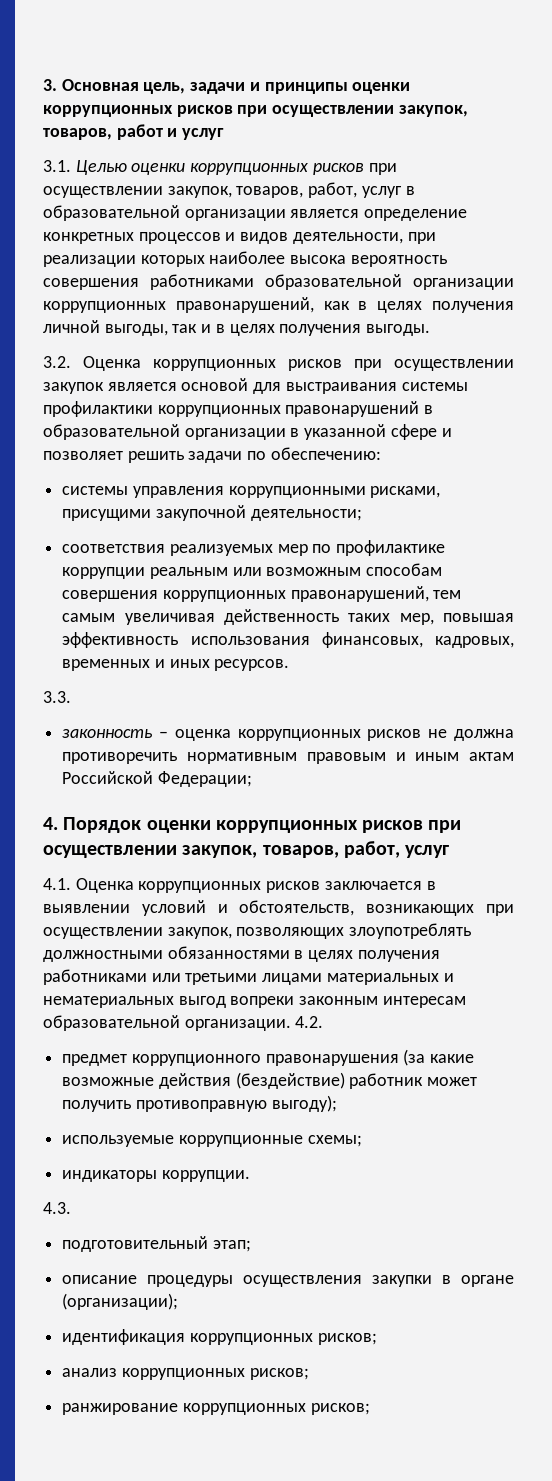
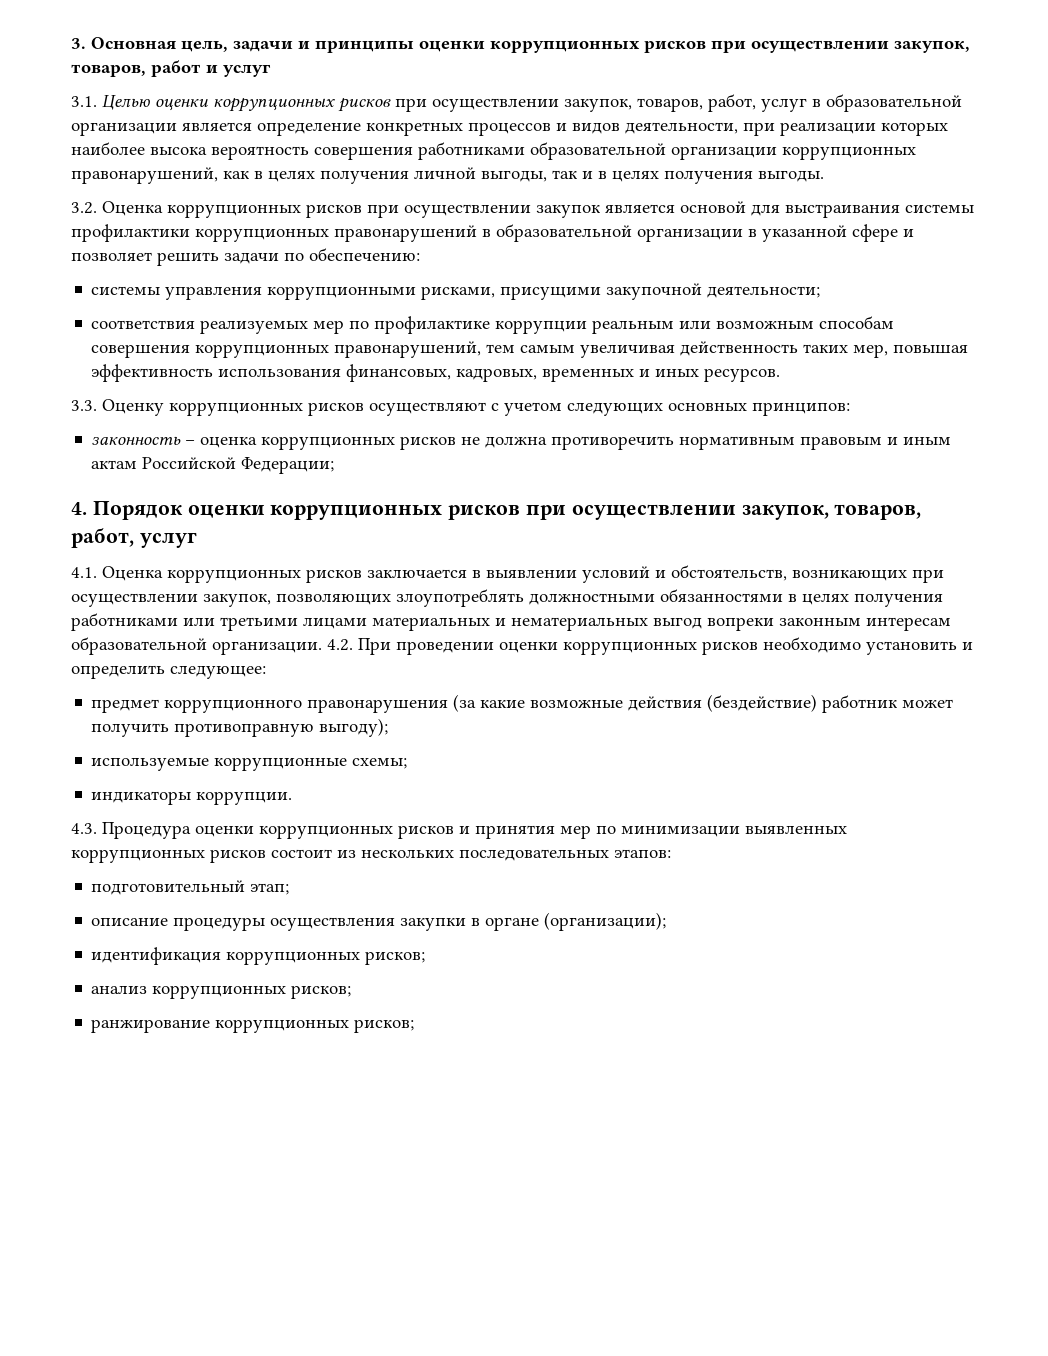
- 3.3.
+ 3.3. Оценку коррупционных рисков осуществляют с учетом следующих основных принципов:
- 4.2.
+ 4.2. При проведении оценки коррупционных рисков необходимо установить и определить следующее:
- 4.3.
+ 4.3. Процедура оценки коррупционных рисков и принятия мер по минимизации выявленных коррупционных рисков состоит из нескольких последовательных этапов:

